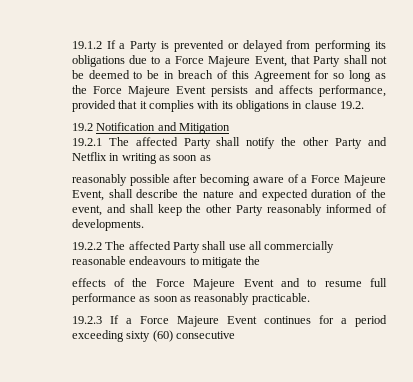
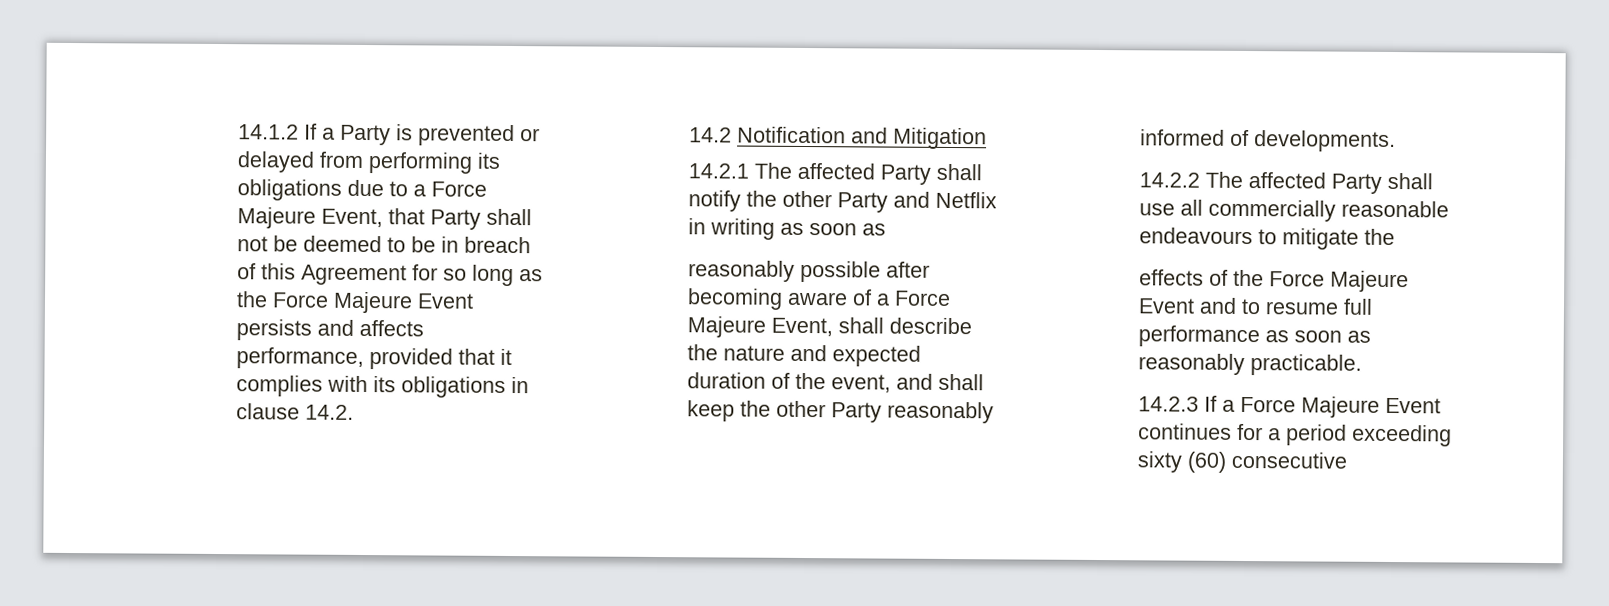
- 19.1.2 If a Party is prevented or delayed from performing its obligations due to a Force Majeure Event, that Party shall not be deemed to be in breach of this Agreement for so long as the Force Majeure Event persists and affects performance, provided that it complies with its obligations in clause 19.2.
- 19.2 Notification and Mitigation
+ 14.1.2 If a Party is prevented or delayed from performing its obligations due to a Force Majeure Event, that Party shall not be deemed to be in breach of this Agreement for so long as the Force Majeure Event persists and affects performance, provided that it complies with its obligations in clause 14.2.
+ 14.2 Notification and Mitigation
- 19.2.1 The affected Party shall notify the other Party and Netflix in writing as soon as
+ 14.2.1 The affected Party shall notify the other Party and Netflix in writing as soon as
- 19.2.2 The affected Party shall use all commercially reasonable endeavours to mitigate the
+ 14.2.2 The affected Party shall use all commercially reasonable endeavours to mitigate the
- 19.2.3 If a Force Majeure Event continues for a period exceeding sixty (60) consecutive
+ 14.2.3 If a Force Majeure Event continues for a period exceeding sixty (60) consecutive

